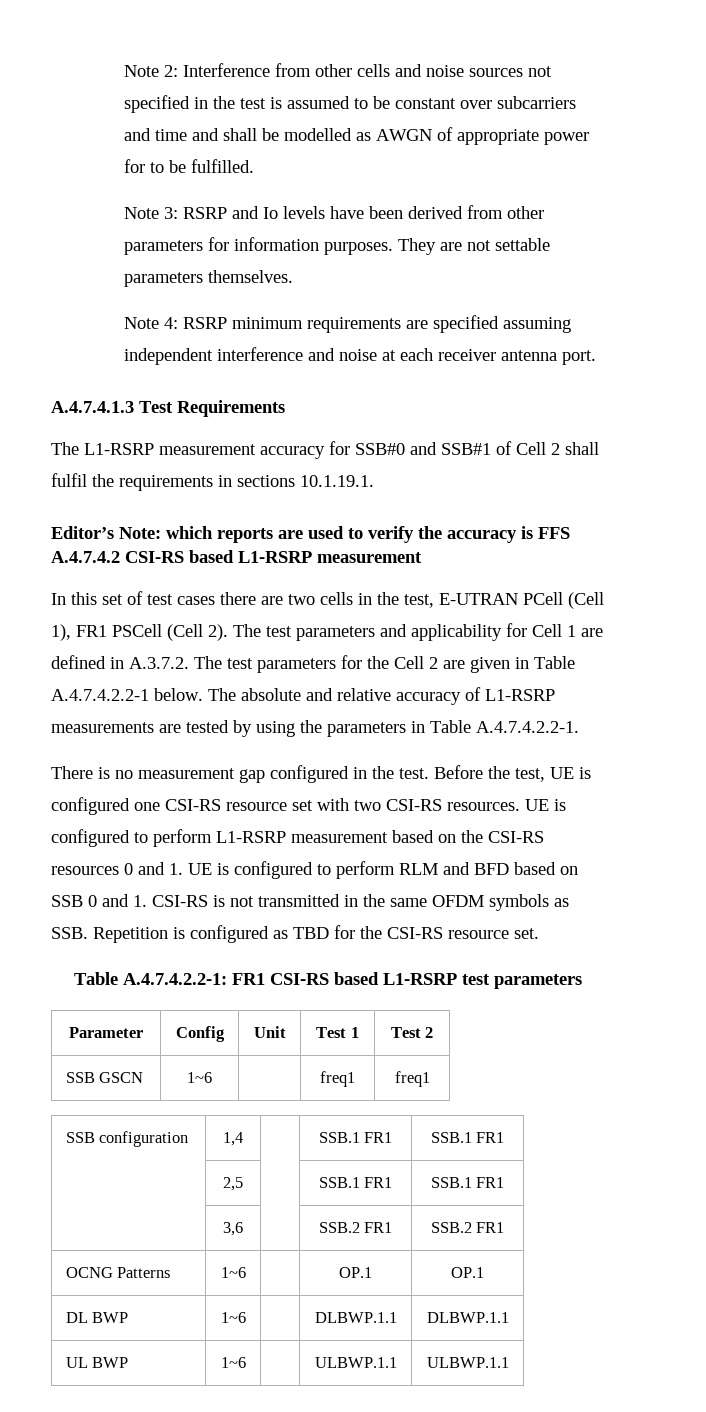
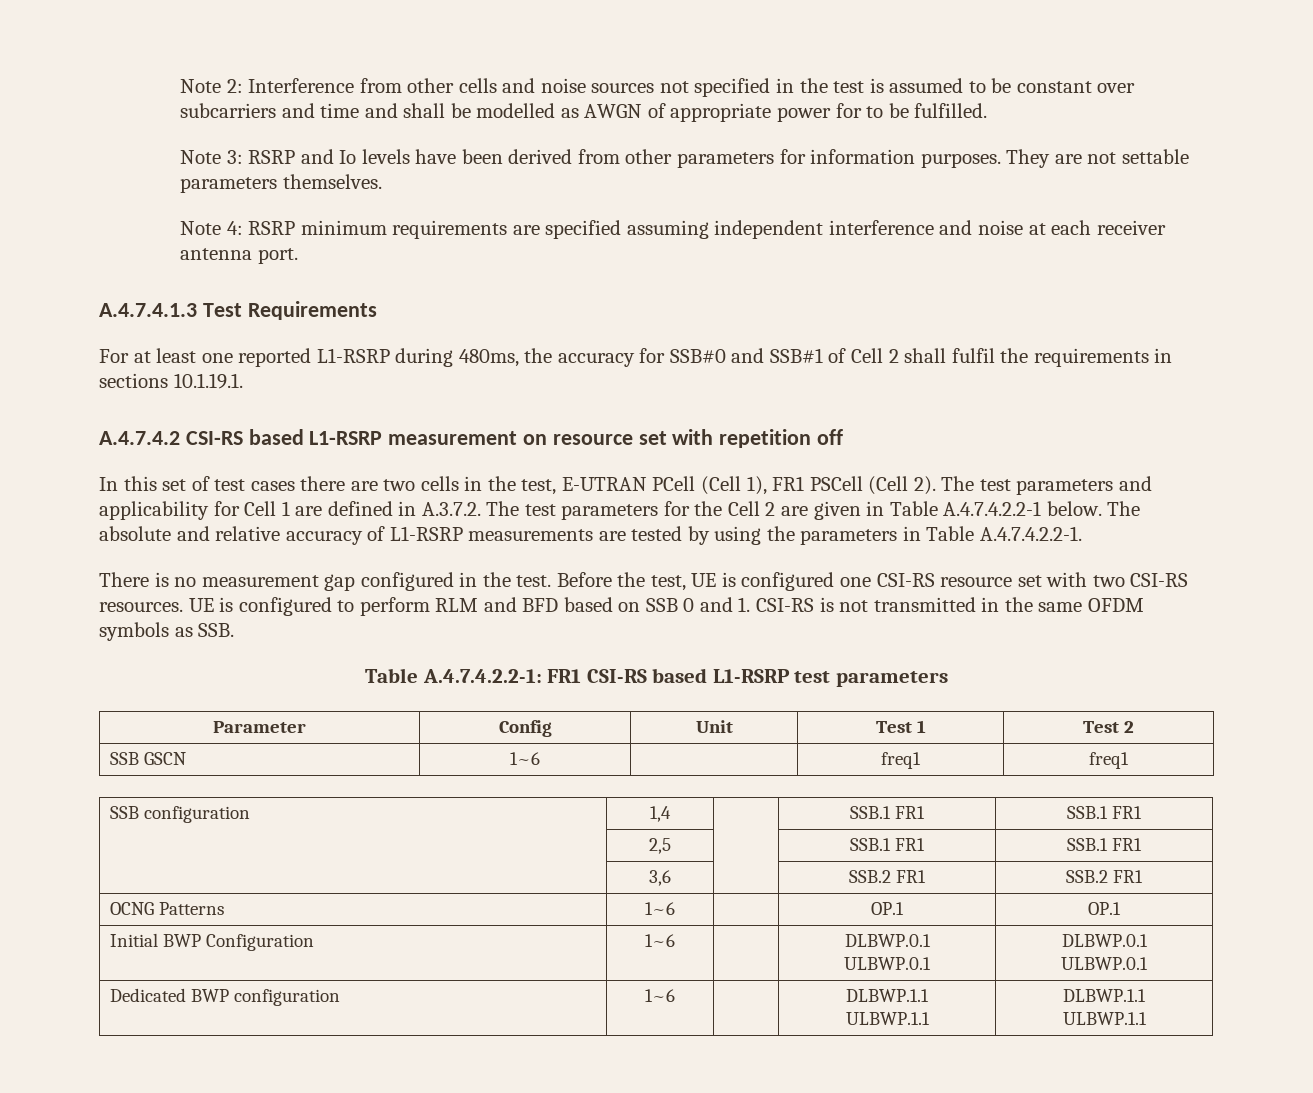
- The L1-RSRP measurement accuracy for SSB#0 and SSB#1 of Cell 2 shall fulfil the requirements in sections 10.1.19.1.
+ For at least one reported L1-RSRP during 480ms, the accuracy for SSB#0 and SSB#1 of Cell 2 shall fulfil the requirements in sections 10.1.19.1.
- Editor’s Note: which reports are used to verify the accuracy is FFS A.4.7.4.2 CSI-RS based L1-RSRP measurement
+ A.4.7.4.2 CSI-RS based L1-RSRP measurement on resource set with repetition off
- UE is configured to perform L1-RSRP measurement based on the CSI-RS resources 0 and 1. UE is configured to perform RLM and BFD based on SSB 0 and 1. CSI-RS is not transmitted in the same OFDM symbols as SSB. Repetition is configured as TBD for the CSI-RS resource set.
+ UE is configured to perform RLM and BFD based on SSB 0 and 1. CSI-RS is not transmitted in the same OFDM symbols as SSB.
- DL BWP | 1~6 | | DLBWP.1.1 | DLBWP.1.1
- UL BWP | 1~6 | | ULBWP.1.1 | ULBWP.1.1
+ Initial BWP Configuration | 1~6 | | DLBWP.0.1
+ ULBWP.0.1 | DLBWP.0.1
+ ULBWP.0.1
+ Dedicated BWP configuration | 1~6 | | DLBWP.1.1
+ ULBWP.1.1 | DLBWP.1.1
+ ULBWP.1.1

